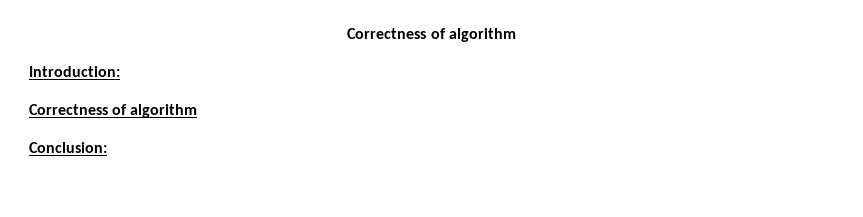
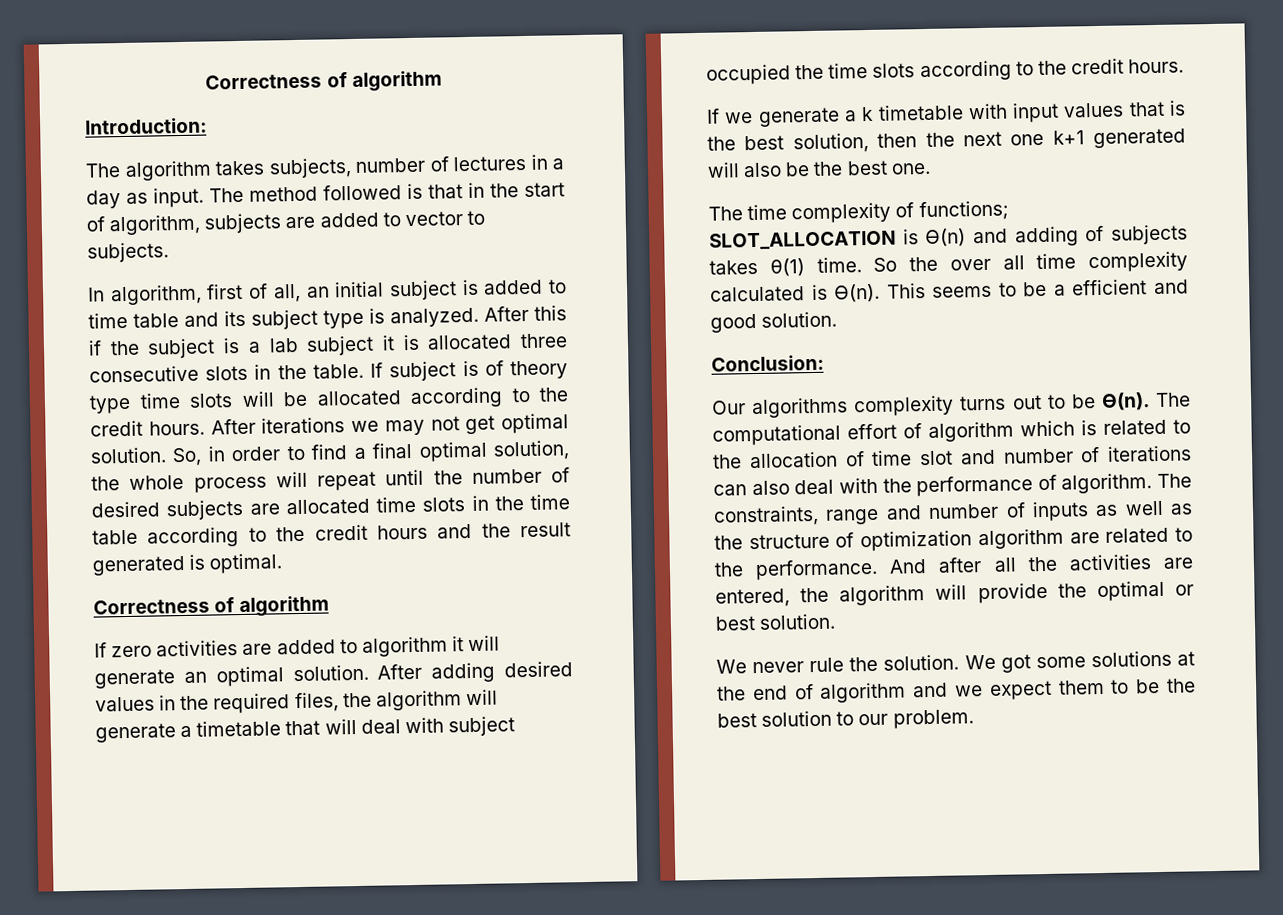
  Introduction:
+ The algorithm takes subjects, number of lectures in a day as input. The method followed is that in the start of algorithm, subjects are added to vector to subjects.
+ In algorithm, first of all, an initial subject is added to time table and its subject type is analyzed. After this if the subject is a lab subject it is allocated three consecutive slots in the table. If subject is of theory type time slots will be allocated according to the credit hours. After iterations we may not get optimal solution. So, in order to find a final optimal solution, the whole process will repeat until the number of desired subjects are allocated time slots in the time table according to the credit hours and the result generated is optimal.
  Correctness of algorithm
+ If zero activities are added to algorithm it will generate an optimal solution. After adding desired values in the required files, the algorithm will generate a timetable that will deal with subject occupied the time slots according to the credit hours.
+ If we generate a k timetable with input values that is the best solution, then the next one k+1 generated will also be the best one.
+ The time complexity of functions; SLOT_ALLOCATION is Ѳ(n) and adding of subjects takes θ(1) time. So the over all time complexity calculated is Ѳ(n). This seems to be a efficient and good solution.
  Conclusion:
+ Our algorithms complexity turns out to be Ѳ(n). The computational effort of algorithm which is related to the allocation of time slot and number of iterations can also deal with the performance of algorithm. The constraints, range and number of inputs as well as the structure of optimization algorithm are related to the performance. And after all the activities are entered, the algorithm will provide the optimal or best solution.
+ We never rule the solution. We got some solutions at the end of algorithm and we expect them to be the best solution to our problem.

